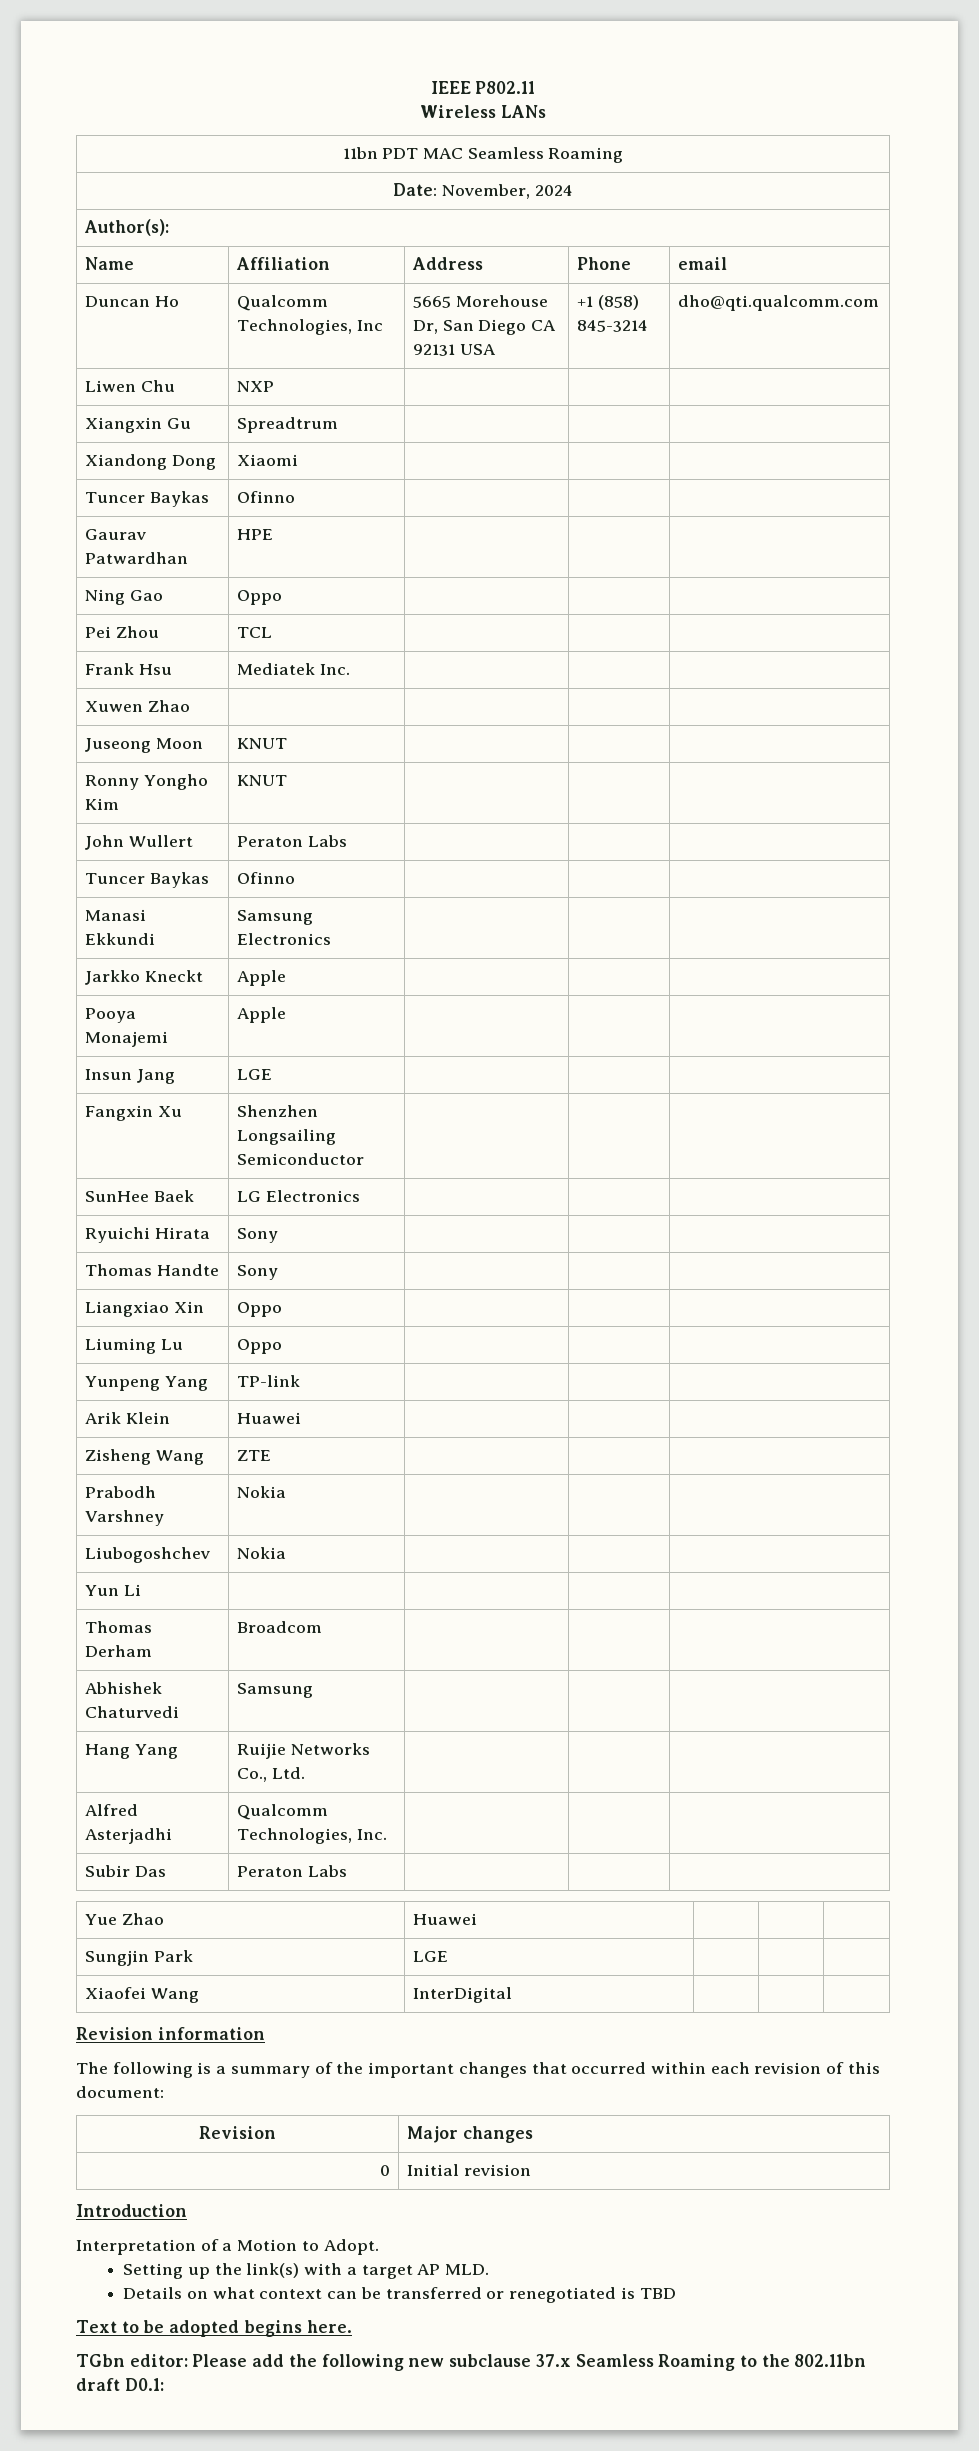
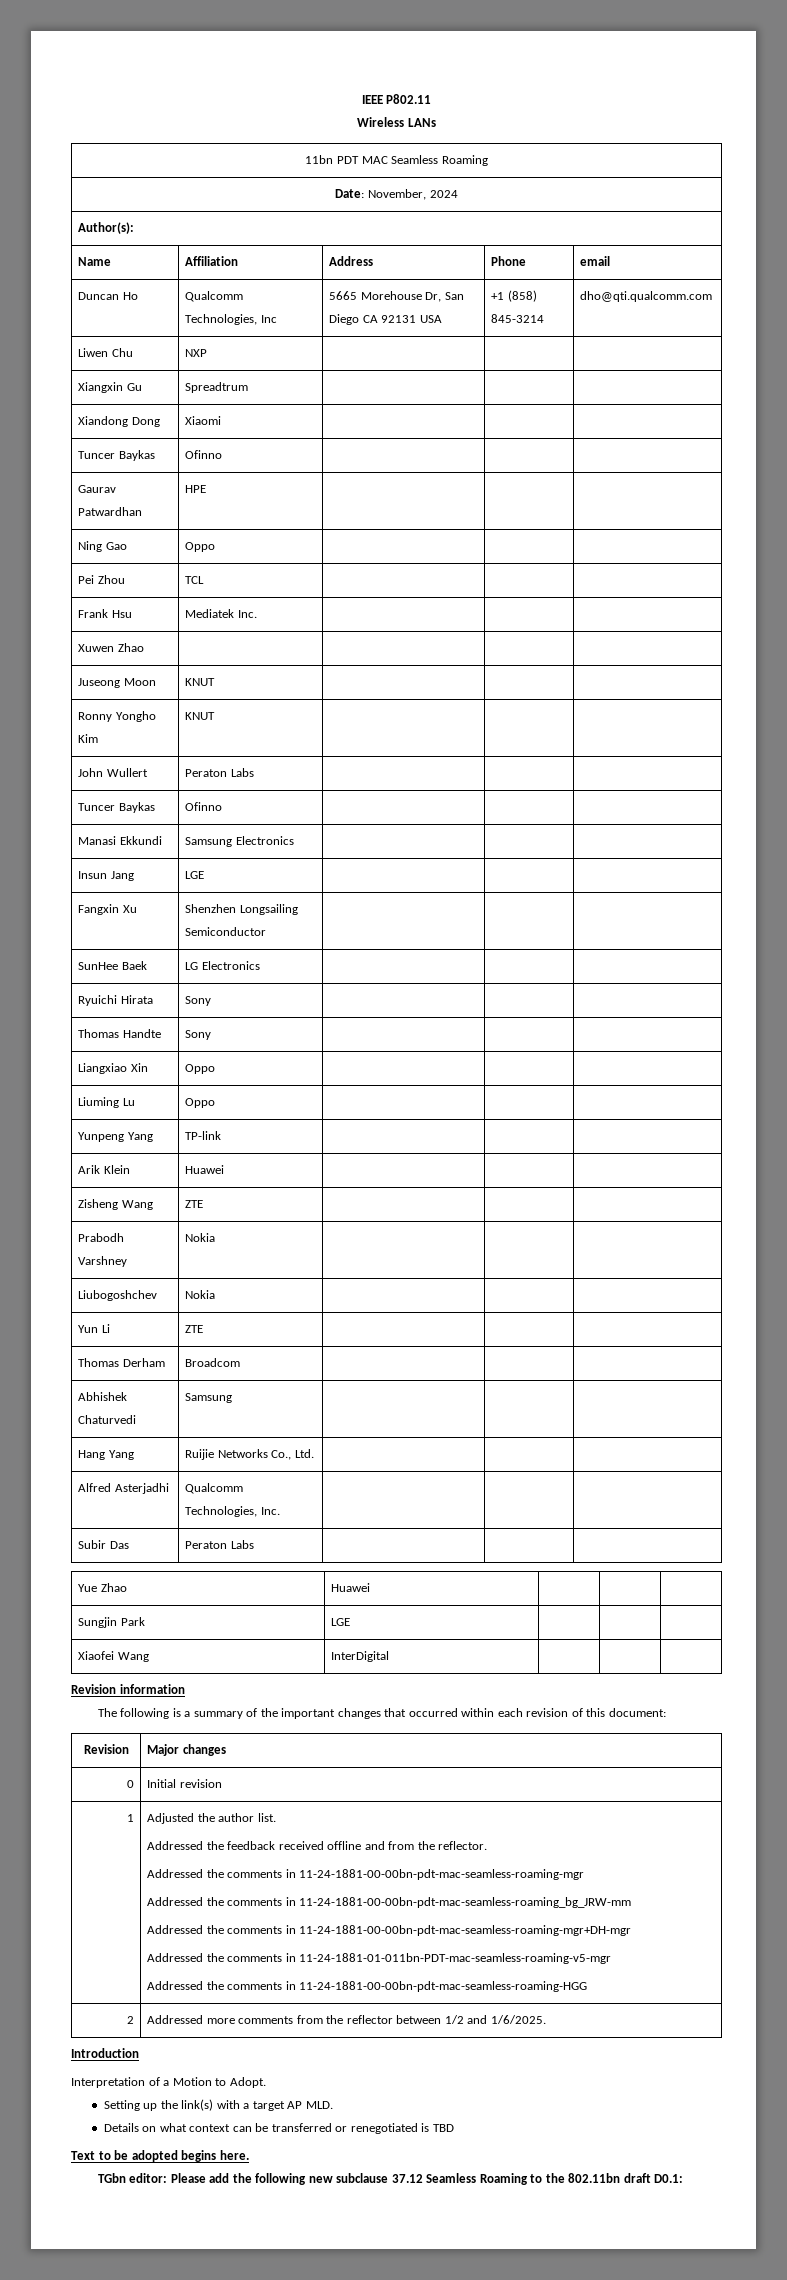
- Jarkko Kneckt | Apple | | |
- Pooya Monajemi | Apple | | |
- Yun Li | | | |
+ Yun Li | ZTE | | |
+ 1 | Adjusted the author list.
+ Addressed the feedback received offline and from the reflector.
+ Addressed the comments in 11-24-1881-00-00bn-pdt-mac-seamless-roaming-mgr
+ Addressed the comments in 11-24-1881-00-00bn-pdt-mac-seamless-roaming_bg_JRW-mm
+ Addressed the comments in 11-24-1881-00-00bn-pdt-mac-seamless-roaming-mgr+DH-mgr
+ Addressed the comments in 11-24-1881-01-011bn-PDT-mac-seamless-roaming-v5-mgr
+ Addressed the comments in 11-24-1881-00-00bn-pdt-mac-seamless-roaming-HGG
+ 2 | Addressed more comments from the reflector between 1/2 and 1/6/2025.
- TGbn editor: Please add the following new subclause 37.x Seamless Roaming to the 802.11bn draft D0.1:
+ TGbn editor: Please add the following new subclause 37.12 Seamless Roaming to the 802.11bn draft D0.1:

